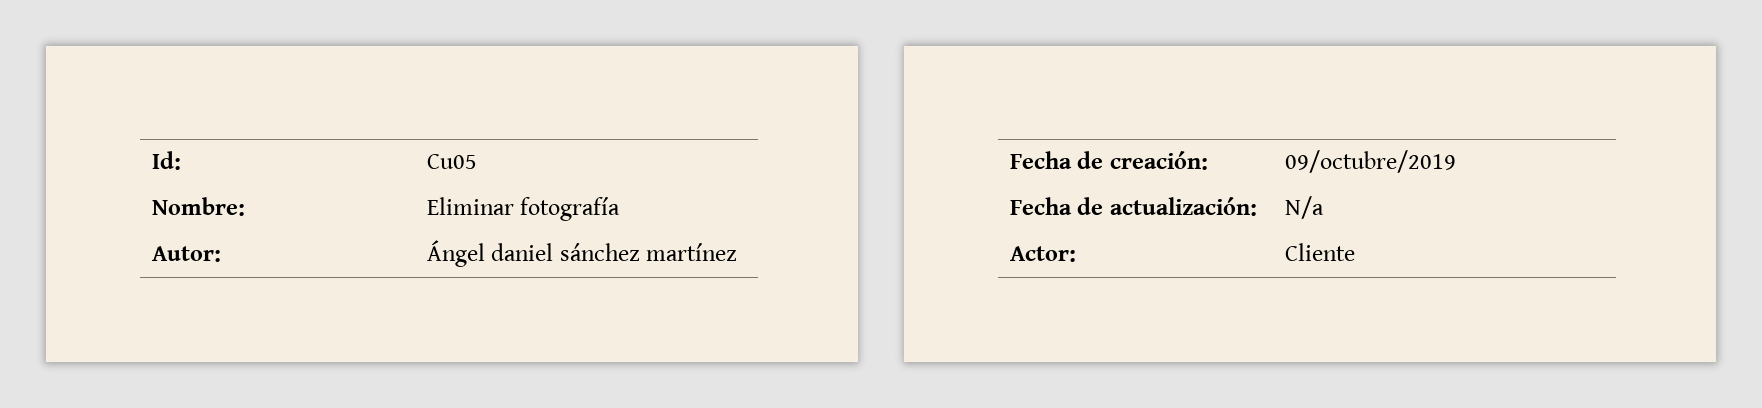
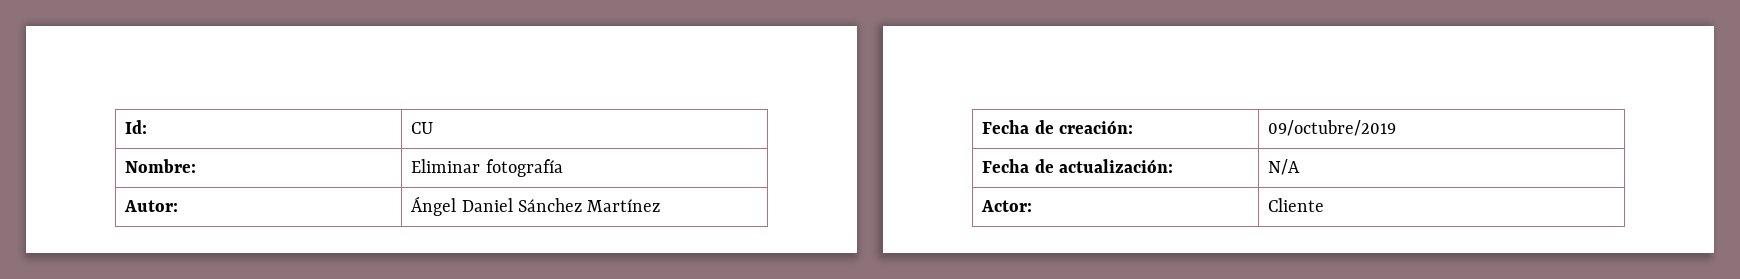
- Id: | Cu05
+ Id: | CU
- Autor: | Ángel daniel sánchez martínez
+ Autor: | Ángel Daniel Sánchez Martínez
- Fecha de actualización: | N/a
+ Fecha de actualización: | N/A

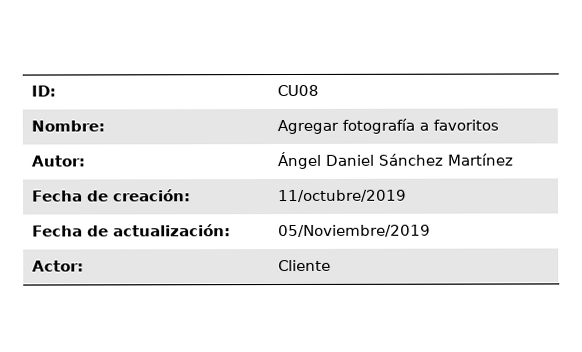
- Id: | CU
+ ID: | CU08
- Nombre: | Eliminar fotografía
+ Nombre: | Agregar fotografía a favoritos
- Fecha de creación: | 09/octubre/2019
+ Fecha de creación: | 11/octubre/2019
- Fecha de actualización: | N/A
+ Fecha de actualización: | 05/Noviembre/2019

